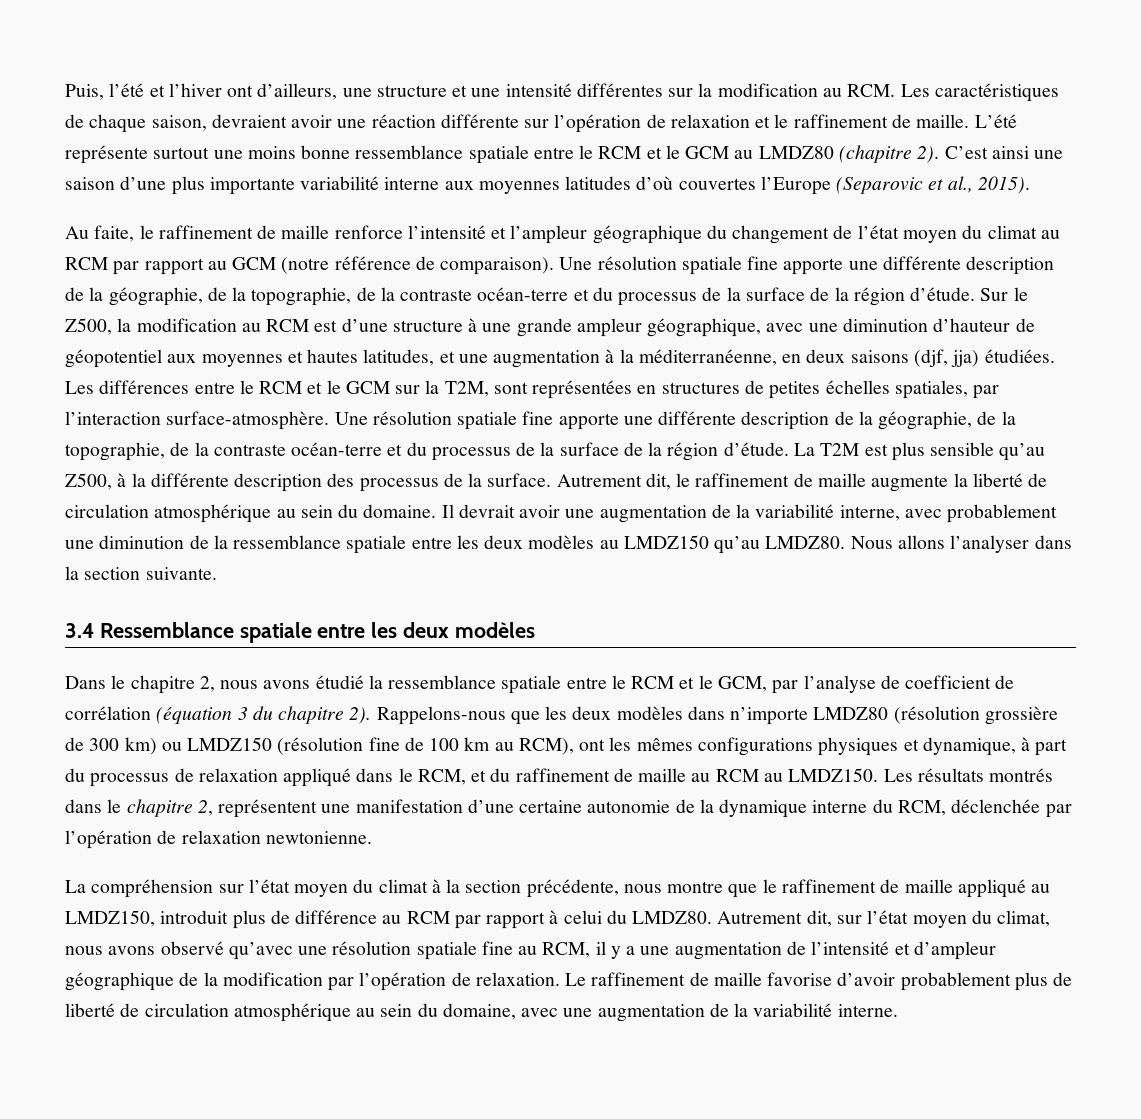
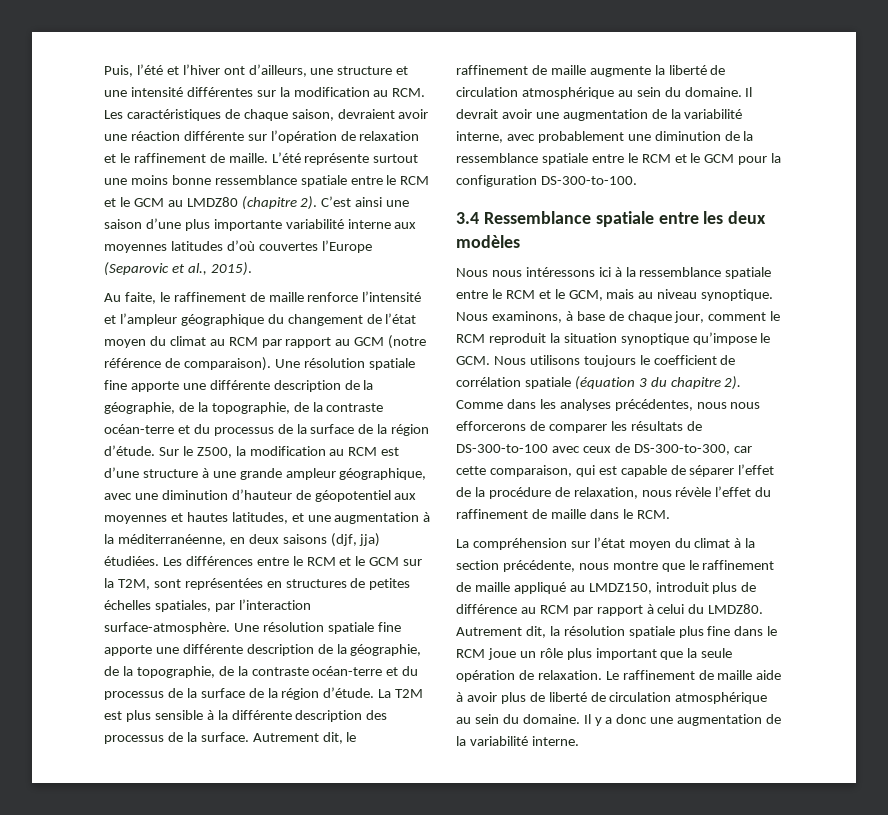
- La T2M est plus sensible qu’au Z500, à la différente description des processus de la surface.
+ La T2M est plus sensible à la différente description des processus de la surface.
- Il devrait avoir une augmentation de la variabilité interne, avec probablement une diminution de la ressemblance spatiale entre les deux modèles au LMDZ150 qu’au LMDZ80. Nous allons l’analyser dans la section suivante.
+ Il devrait avoir une augmentation de la variabilité interne, avec probablement une diminution de la ressemblance spatiale entre le RCM et le GCM pour la configuration DS-300-to-100.
- Dans le chapitre 2, nous avons étudié la ressemblance spatiale entre le RCM et le GCM, par l’analyse de coefficient de corrélation (équation 3 du chapitre 2).
+ Nous nous intéressons ici à la ressemblance spatiale entre le RCM et le GCM, mais au niveau synoptique. Nous examinons, à base de chaque jour, comment le RCM reproduit la situation synoptique qu’impose le GCM. Nous utilisons toujours le coefficient de corrélation spatiale (équation 3 du chapitre 2).
- Rappelons-nous que les deux modèles dans n’importe LMDZ80 (résolution grossière de 300 km) ou LMDZ150 (résolution fine de 100 km au RCM), ont les mêmes configurations physiques et dynamique, à part du processus de relaxation appliqué dans le RCM, et du raffinement de maille au RCM au LMDZ150. Les résultats montrés dans le chapitre 2, représentent une manifestation d’une certaine autonomie de la dynamique interne du RCM, déclenchée par l’opération de relaxation newtonienne.
+ Comme dans les analyses précédentes, nous nous efforcerons de comparer les résultats de DS-300-to-100 avec ceux de DS-300-to-300, car cette comparaison, qui est capable de séparer l’effet de la procédure de relaxation, nous révèle l’effet du raffinement de maille dans le RCM.
- Autrement dit, sur l’état moyen du climat, nous avons observé qu’avec une résolution spatiale fine au RCM, il y a une augmentation de l’intensité et d’ampleur géographique de la modification par l’opération de relaxation.
+ Autrement dit, la résolution spatiale plus fine dans le RCM joue un rôle plus important que la seule opération de relaxation.
- Le raffinement de maille favorise d’avoir probablement plus de liberté de circulation atmosphérique au sein du domaine, avec une augmentation de la variabilité interne.
+ Le raffinement de maille aide à avoir plus de liberté de circulation atmosphérique au sein du domaine. Il y a donc une augmentation de la variabilité interne.

